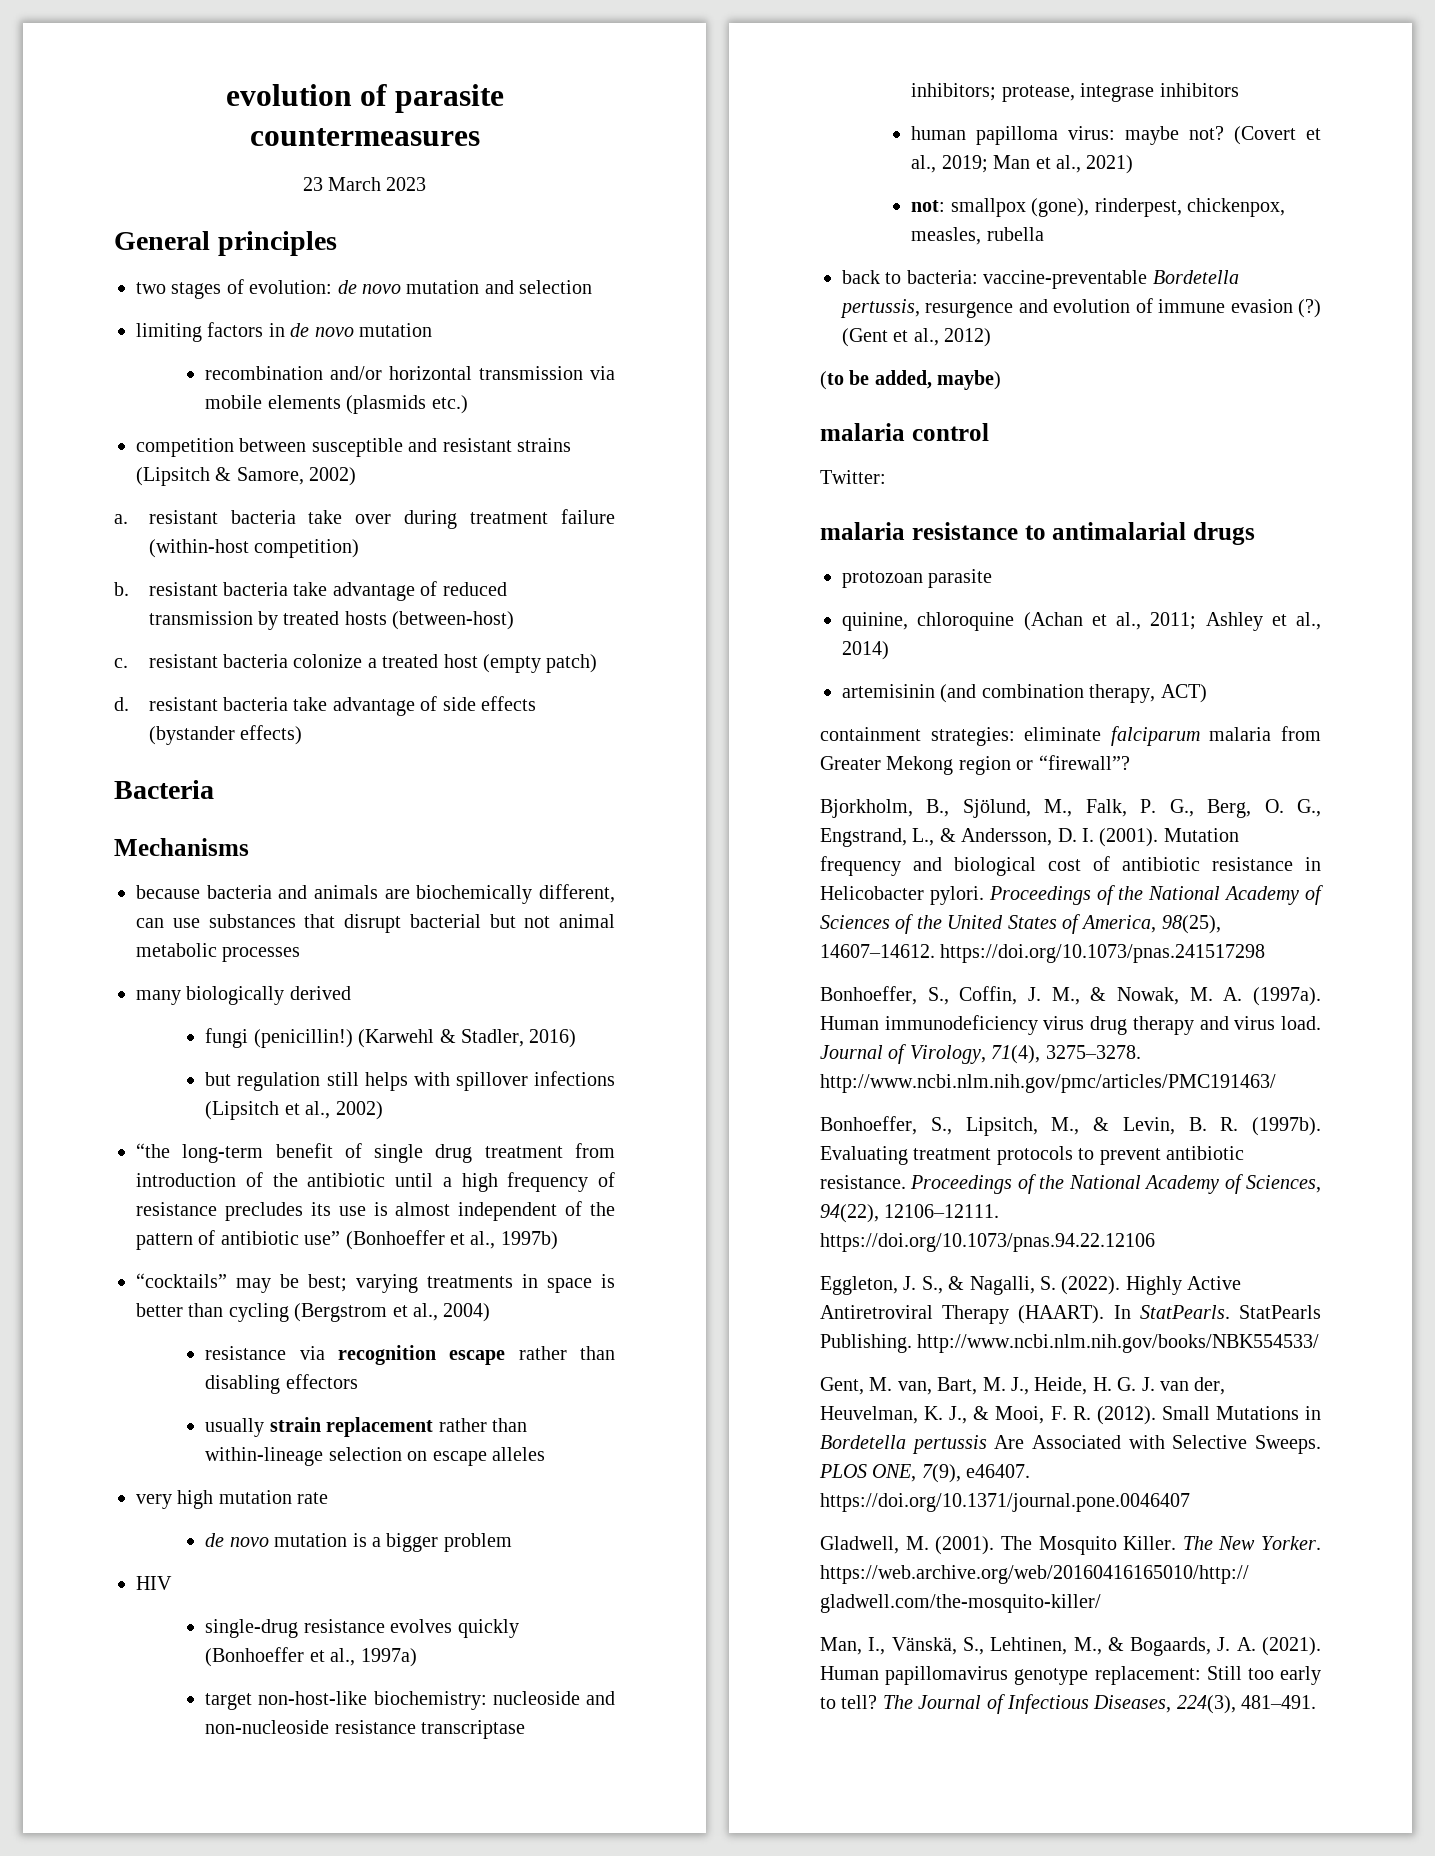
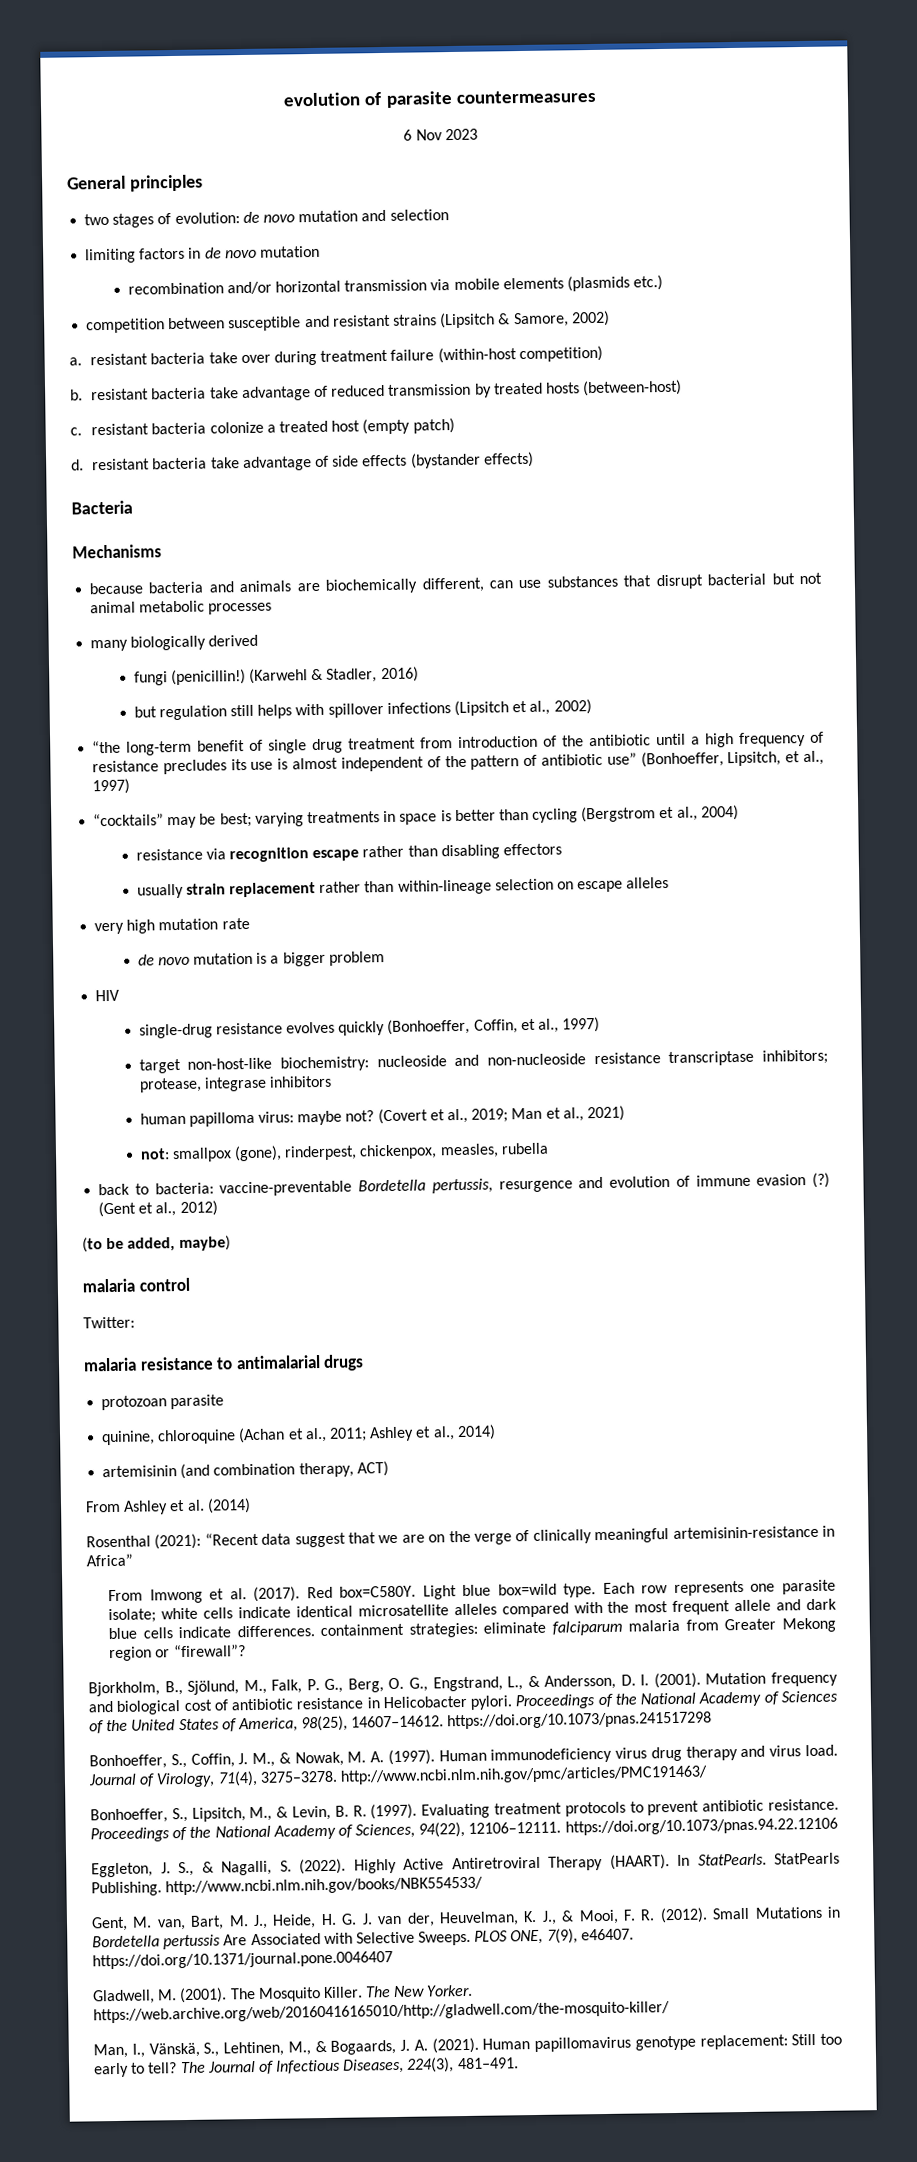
- 23 March 2023
+ 6 Nov 2023
- “the long-term benefit of single drug treatment from introduction of the antibiotic until a high frequency of resistance precludes its use is almost independent of the pattern of antibiotic use” (Bonhoeffer et al., 1997b)
+ “the long-term benefit of single drug treatment from introduction of the antibiotic until a high frequency of resistance precludes its use is almost independent of the pattern of antibiotic use” (Bonhoeffer, Lipsitch, et al., 1997)
- single-drug resistance evolves quickly (Bonhoeffer et al., 1997a)
+ single-drug resistance evolves quickly (Bonhoeffer, Coffin, et al., 1997)
- containment strategies: eliminate falciparum malaria from Greater Mekong region or “firewall”?
+ From Ashley et al. (2014)
+ Rosenthal (2021): “Recent data suggest that we are on the verge of clinically meaningful artemisinin-resistance in Africa”
+ From Imwong et al. (2017). Red box=C580Y. Light blue box=wild type. Each row represents one parasite isolate; white cells indicate identical microsatellite alleles compared with the most frequent allele and dark blue cells indicate differences. containment strategies: eliminate falciparum malaria from Greater Mekong region or “firewall”?
- Bonhoeffer, S., Coffin, J. M., & Nowak, M. A. (1997a).
+ Bonhoeffer, S., Coffin, J. M., & Nowak, M. A. (1997).
- Bonhoeffer, S., Lipsitch, M., & Levin, B. R. (1997b).
+ Bonhoeffer, S., Lipsitch, M., & Levin, B. R. (1997).

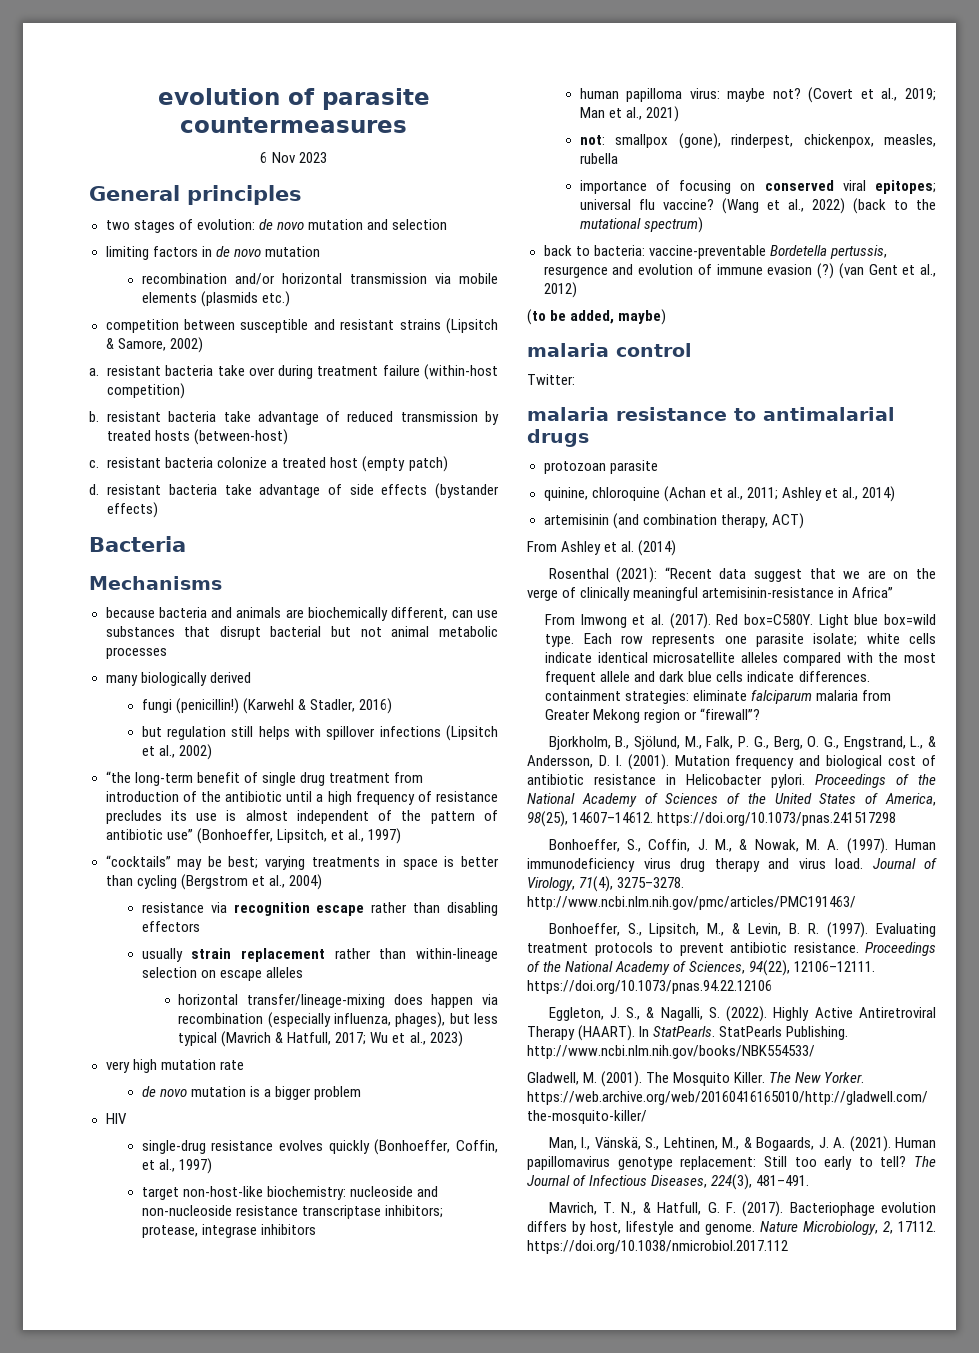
+ horizontal transfer/lineage-mixing does happen via recombination (especially influenza, phages), but less typical (Mavrich & Hatfull, 2017; Wu et al., 2023)
+ importance of focusing on conserved viral epitopes; universal flu vaccine? (Wang et al., 2022) (back to the mutational spectrum)
- (Gent et al., 2012)
+ (van Gent et al., 2012)
- Gent, M. van, Bart, M. J., Heide, H. G. J. van der, Heuvelman, K. J., & Mooi, F. R. (2012). Small Mutations in Bordetella pertussis Are Associated with Selective Sweeps. PLOS ONE, 7(9), e46407. https://doi.org/10.1371/journal.pone.0046407
+ Mavrich, T. N., & Hatfull, G. F. (2017). Bacteriophage evolution differs by host, lifestyle and genome. Nature Microbiology, 2, 17112. https://doi.org/10.1038/nmicrobiol.2017.112

